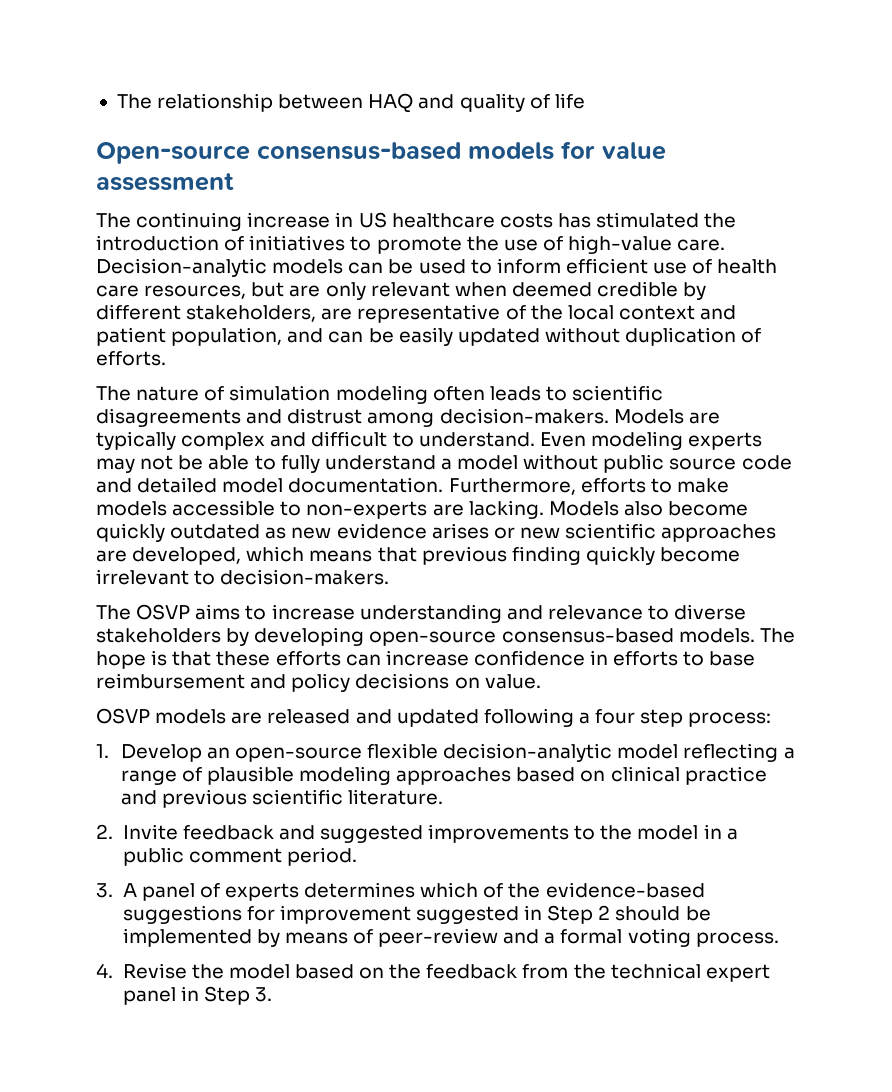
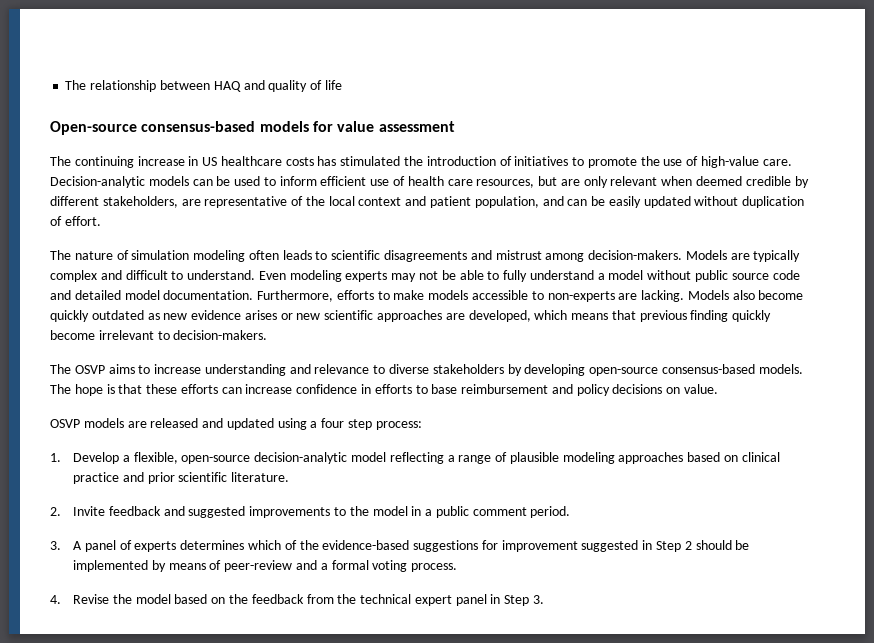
- Decision-analytic models can be used to inform efficient use of health care resources, but are only relevant when deemed credible by different stakeholders, are representative of the local context and patient population, and can be easily updated without duplication of efforts.
+ Decision-analytic models can be used to inform efficient use of health care resources, but are only relevant when deemed credible by different stakeholders, are representative of the local context and patient population, and can be easily updated without duplication of effort.
- The nature of simulation modeling often leads to scientific disagreements and distrust among decision-makers.
+ The nature of simulation modeling often leads to scientific disagreements and mistrust among decision-makers.
- OSVP models are released and updated following a four step process:
+ OSVP models are released and updated using a four step process:
- 1. Develop an open-source flexible decision-analytic model reflecting a range of plausible modeling approaches based on clinical practice and previous scientific literature.
+ 1. Develop a flexible, open-source decision-analytic model reflecting a range of plausible modeling approaches based on clinical practice and prior scientific literature.

